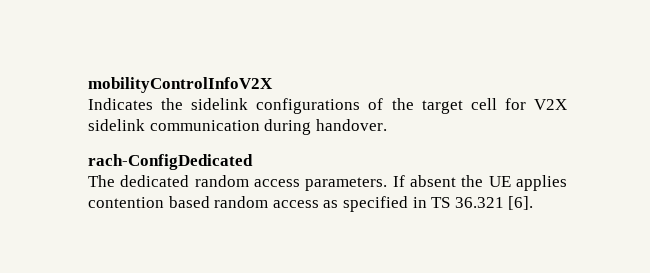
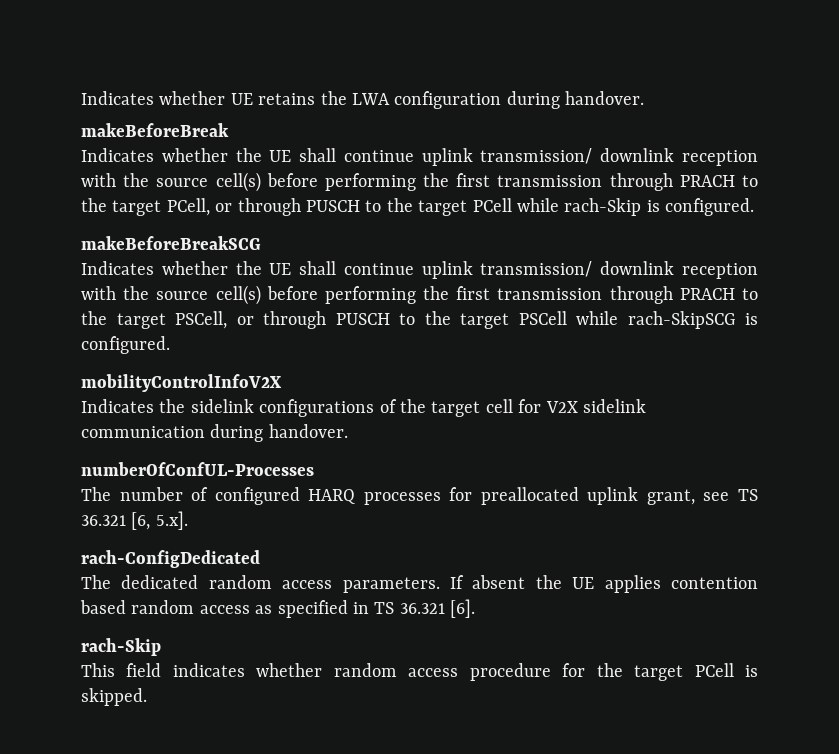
+ Indicates whether UE retains the LWA configuration during handover.
+ makeBeforeBreak
+ Indicates whether the UE shall continue uplink transmission/ downlink reception with the source cell(s) before performing the first transmission through PRACH to the target PCell, or through PUSCH to the target PCell while rach-Skip is configured.
+ makeBeforeBreakSCG
+ Indicates whether the UE shall continue uplink transmission/ downlink reception with the source cell(s) before performing the first transmission through PRACH to the target PSCell, or through PUSCH to the target PSCell while rach-SkipSCG is configured.
+ numberOfConfUL-Processes
+ The number of configured HARQ processes for preallocated uplink grant, see TS 36.321 [6, 5.x].
  If absent the UE applies contention based random access as specified in TS 36.321 [6].
+ rach-Skip
+ This field indicates whether random access procedure for the target PCell is skipped.

